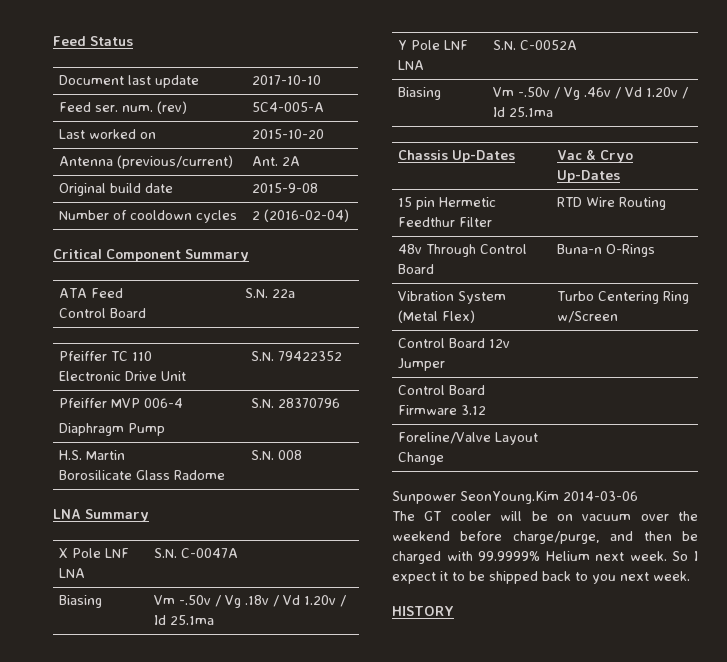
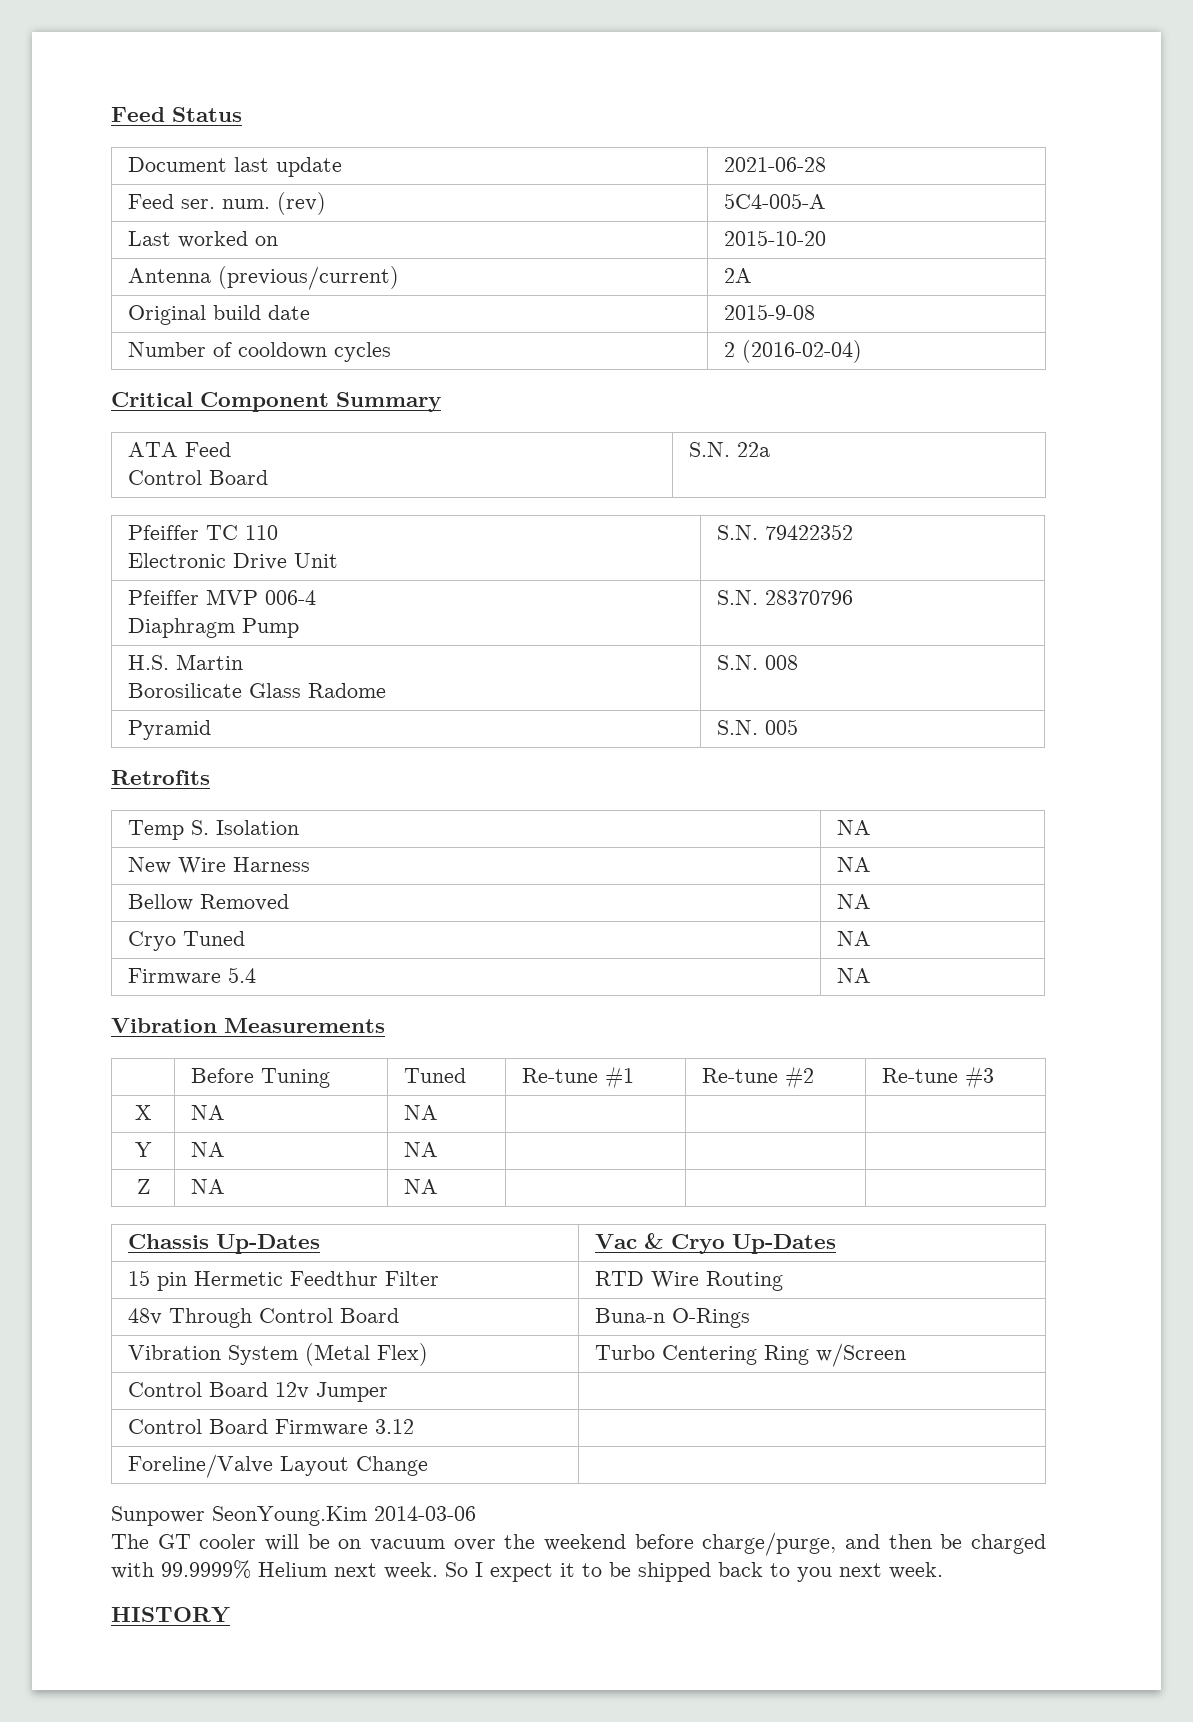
- Document last update | 2017-10-10
+ Document last update | 2021-06-28
- Antenna (previous/current) | Ant. 2A
+ Antenna (previous/current) | 2A
- LNA Summary
- X Pole LNF LNA | S.N. C-0047A
- Biasing | Vm -.50v / Vg .18v / Vd 1.20v / Id 25.1ma
- Y Pole LNF LNA | S.N. C-0052A
- Biasing | Vm -.50v / Vg .46v / Vd 1.20v / Id 25.1ma
+ Pyramid | S.N. 005
+ Retrofits
+ Temp S. Isolation | NA
+ New Wire Harness | NA
+ Bellow Removed | NA
+ Cryo Tuned | NA
+ Firmware 5.4 | NA
+ Vibration Measurements
+ | Before Tuning | Tuned | Re-tune #1 | Re-tune #2 | Re-tune #3
+ X | NA | NA | | |
+ Y | NA | NA | | |
+ Z | NA | NA | | |

